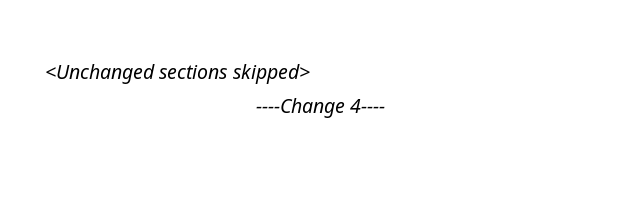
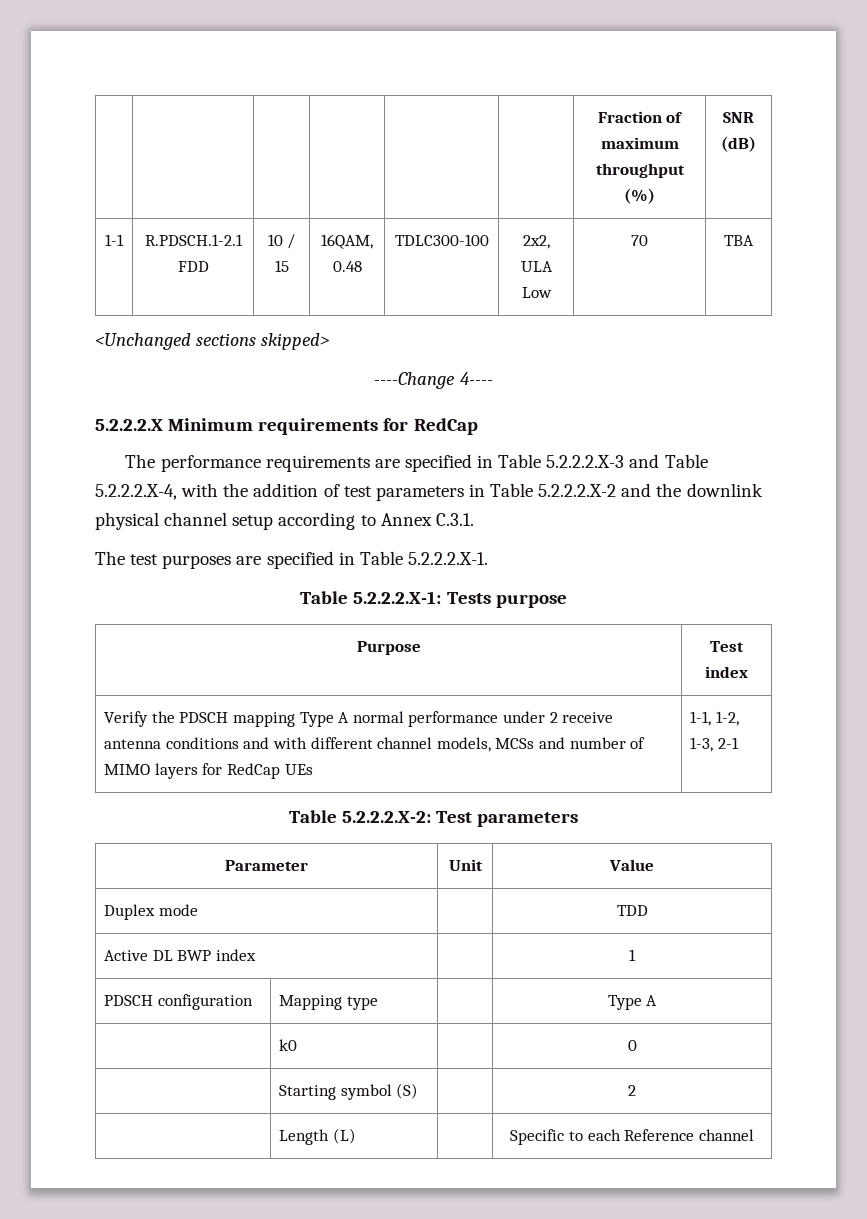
+ | | | | | | Fraction of maximum throughput (%) | SNR (dB)
+ 1-1 | R.PDSCH.1-2.1 FDD | 10 / 15 | 16QAM, 0.48 | TDLC300-100 | 2x2, ULA Low | 70 | TBA
+ 5.2.2.2.X Minimum requirements for RedCap
+ The performance requirements are specified in Table 5.2.2.2.X-3 and Table 5.2.2.2.X-4, with the addition of test parameters in Table 5.2.2.2.X-2 and the downlink physical channel setup according to Annex C.3.1.
+ The test purposes are specified in Table 5.2.2.2.X-1.
+ Table 5.2.2.2.X-1: Tests purpose
+ Purpose | Test index
+ Verify the PDSCH mapping Type A normal performance under 2 receive antenna conditions and with different channel models, MCSs and number of MIMO layers for RedCap UEs | 1-1, 1-2, 1-3, 2-1
+ Table 5.2.2.2.X-2: Test parameters
+ Parameter | Unit | Value
+ Duplex mode | | TDD
+ Active DL BWP index | | 1
+ PDSCH configuration | Mapping type | | Type A
+ | k0 | | 0
+ | Starting symbol (S) | | 2
+ | Length (L) | | Specific to each Reference channel

